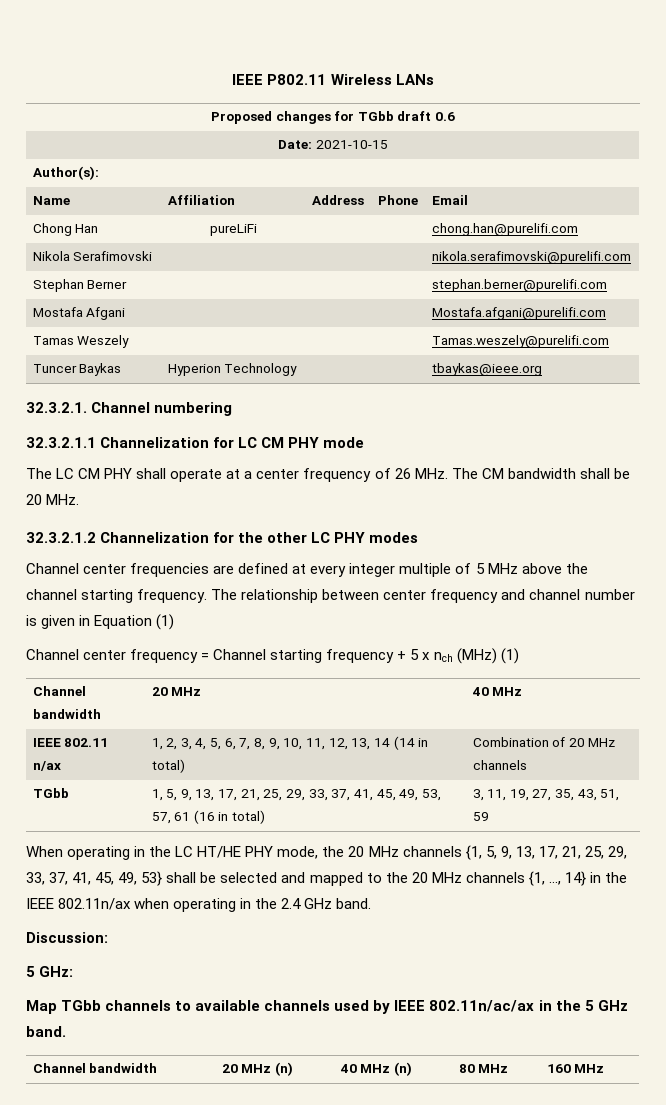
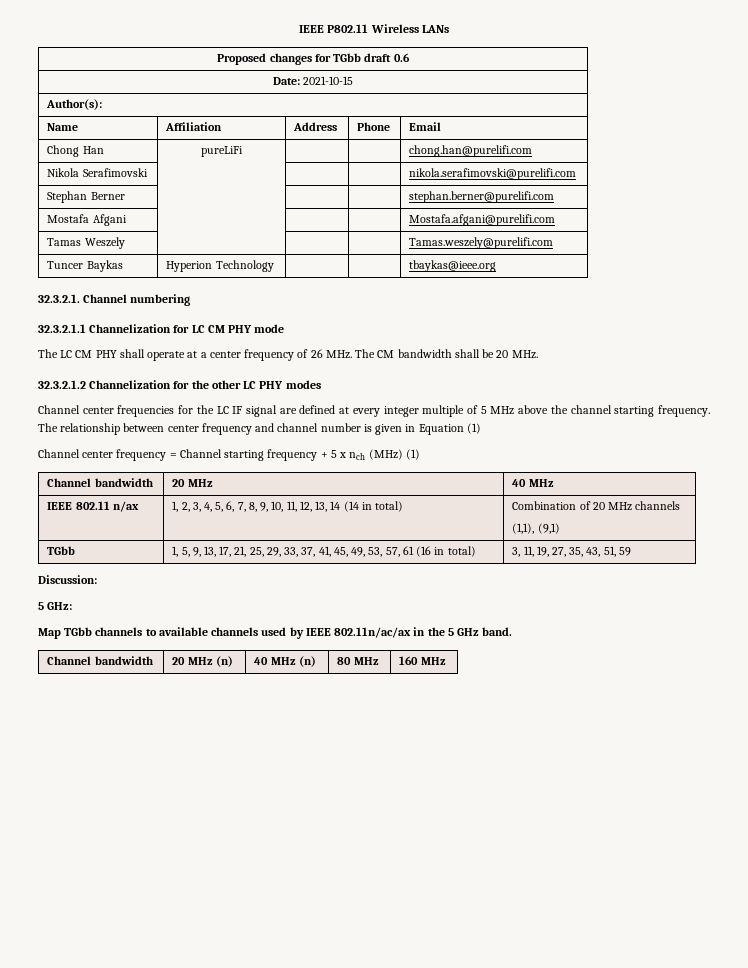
- Channel center frequencies are defined at every integer multiple of 5 MHz above the channel starting frequency.
+ Channel center frequencies for the LC IF signal are defined at every integer multiple of 5 MHz above the channel starting frequency.
  IEEE 802.11 n/ax | 1, 2, 3, 4, 5, 6, 7, 8, 9, 10, 11, 12, 13, 14 (14 in total) | Combination of 20 MHz channels
+ (1,1), (9,1)
- When operating in the LC HT/HE PHY mode, the 20 MHz channels {1, 5, 9, 13, 17, 21, 25, 29, 33, 37, 41, 45, 49, 53} shall be selected and mapped to the 20 MHz channels {1, …, 14} in the IEEE 802.11n/ax when operating in the 2.4 GHz band.

